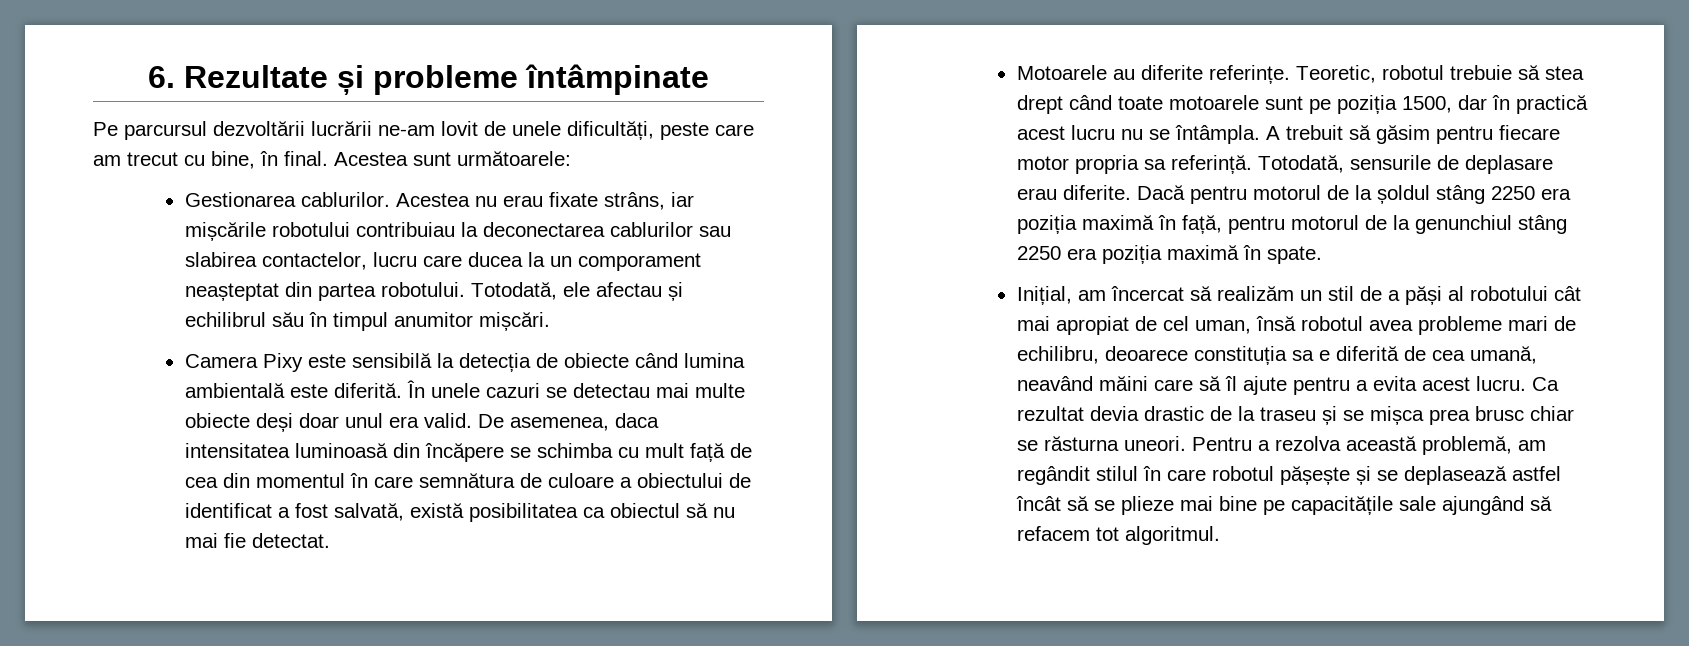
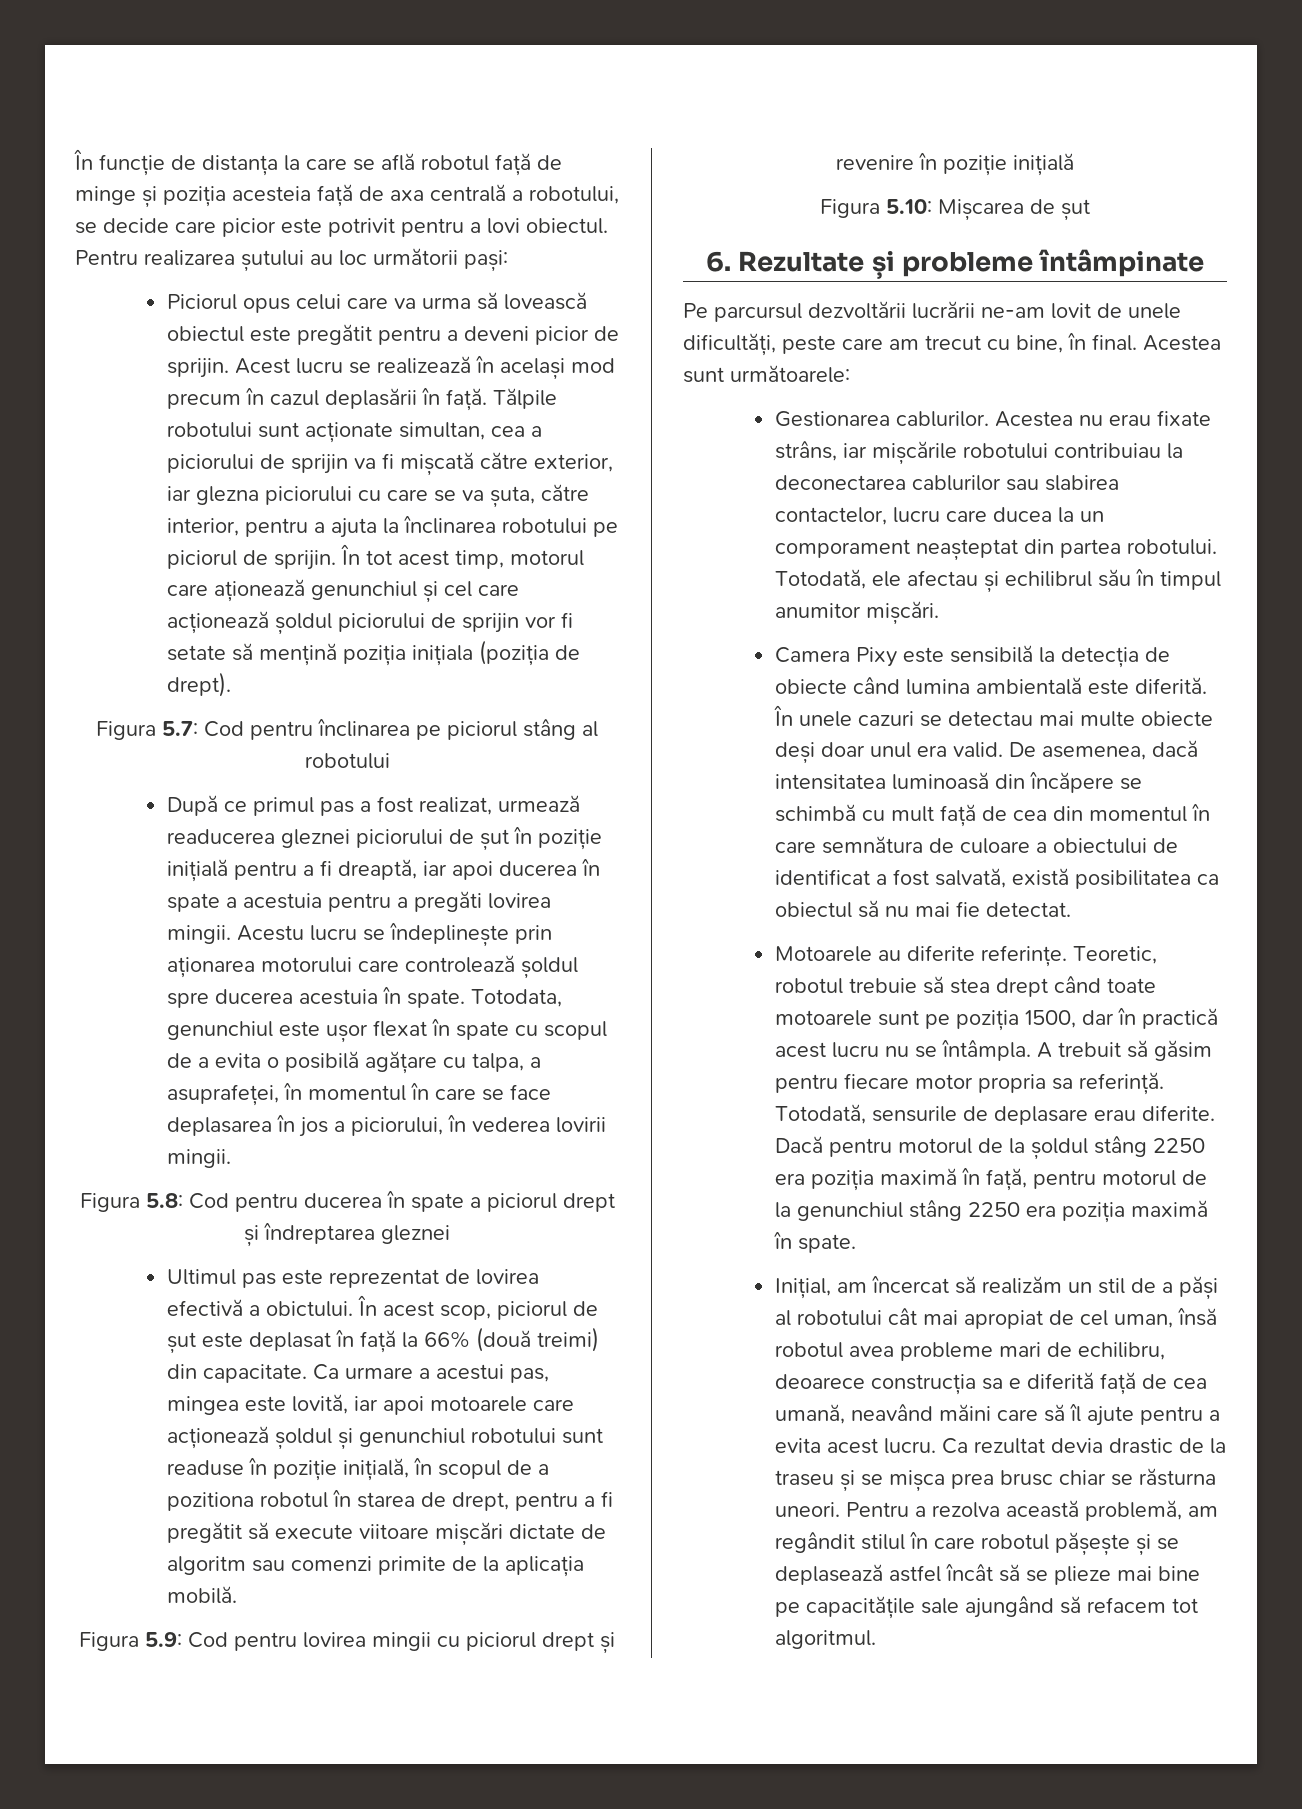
+ În funcție de distanța la care se află robotul față de minge și poziția acesteia față de axa centrală a robotului, se decide care picior este potrivit pentru a lovi obiectul. Pentru realizarea șutului au loc următorii pași:
+ Piciorul opus celui care va urma să lovească obiectul este pregătit pentru a deveni picior de sprijin. Acest lucru se realizează în același mod precum în cazul deplasării în față. Tălpile robotului sunt acționate simultan, cea a piciorului de sprijin va fi mișcată către exterior, iar glezna piciorului cu care se va șuta, către interior, pentru a ajuta la înclinarea robotului pe piciorul de sprijin. În tot acest timp, motorul care aționează genunchiul și cel care acționează șoldul piciorului de sprijin vor fi setate să mențină poziția inițiala (poziția de drept).
+ Figura 5.7: Cod pentru înclinarea pe piciorul stâng al robotului
+ După ce primul pas a fost realizat, urmează readucerea gleznei piciorului de șut în poziție inițială pentru a fi dreaptă, iar apoi ducerea în spate a acestuia pentru a pregăti lovirea mingii. Acestu lucru se îndeplinește prin aționarea motorului care controlează șoldul spre ducerea acestuia în spate. Totodata, genunchiul este ușor flexat în spate cu scopul de a evita o posibilă agățare cu talpa, a asuprafeței, în momentul în care se face deplasarea în jos a piciorului, în vederea lovirii mingii.
+ Figura 5.8: Cod pentru ducerea în spate a piciorul drept și îndreptarea gleznei
+ Ultimul pas este reprezentat de lovirea efectivă a obictului. În acest scop, piciorul de șut este deplasat în față la 66% (două treimi) din capacitate. Ca urmare a acestui pas, mingea este lovită, iar apoi motoarele care acționează șoldul și genunchiul robotului sunt readuse în poziție inițială, în scopul de a pozitiona robotul în starea de drept, pentru a fi pregătit să execute viitoare mișcări dictate de algoritm sau comenzi primite de la aplicația mobilă.
+ Figura 5.9: Cod pentru lovirea mingii cu piciorul drept și revenire în poziție inițială
+ Figura 5.10: Mișcarea de șut
- De asemenea, daca intensitatea luminoasă din încăpere se schimba cu mult față de cea din momentul în care semnătura de culoare a obiectului de identificat a fost salvată, există posibilitatea ca obiectul să nu mai fie detectat.
+ De asemenea, dacă intensitatea luminoasă din încăpere se schimbă cu mult față de cea din momentul în care semnătura de culoare a obiectului de identificat a fost salvată, există posibilitatea ca obiectul să nu mai fie detectat.
- Inițial, am încercat să realizăm un stil de a păși al robotului cât mai apropiat de cel uman, însă robotul avea probleme mari de echilibru, deoarece constituția sa e diferită de cea umană, neavând măini care să îl ajute pentru a evita acest lucru.
+ Inițial, am încercat să realizăm un stil de a păși al robotului cât mai apropiat de cel uman, însă robotul avea probleme mari de echilibru, deoarece construcția sa e diferită față de cea umană, neavând măini care să îl ajute pentru a evita acest lucru.

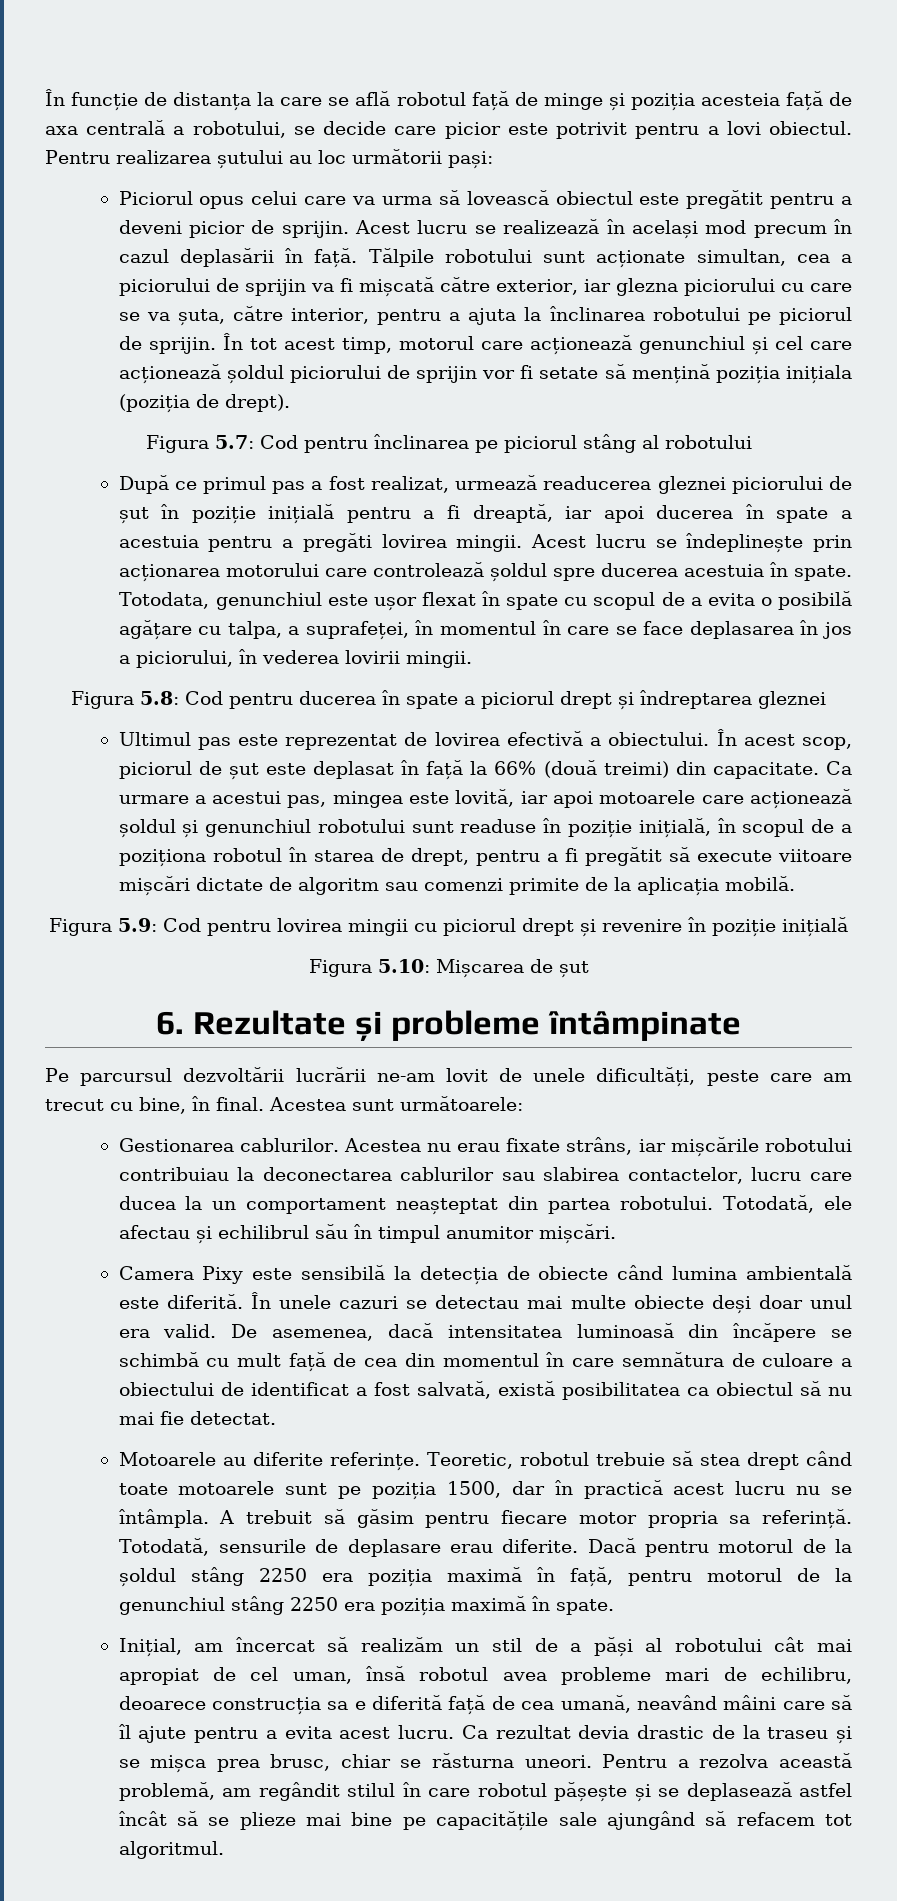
- În tot acest timp, motorul care aționează genunchiul și cel care acționează șoldul piciorului de sprijin vor fi setate să mențină poziția inițiala (poziția de drept).
+ În tot acest timp, motorul care acționează genunchiul și cel care acționează șoldul piciorului de sprijin vor fi setate să mențină poziția inițiala (poziția de drept).
- Acestu lucru se îndeplinește prin aționarea motorului care controlează șoldul spre ducerea acestuia în spate.
+ Acest lucru se îndeplinește prin acționarea motorului care controlează șoldul spre ducerea acestuia în spate.
- Totodata, genunchiul este ușor flexat în spate cu scopul de a evita o posibilă agățare cu talpa, a asuprafeței, în momentul în care se face deplasarea în jos a piciorului, în vederea lovirii mingii.
+ Totodata, genunchiul este ușor flexat în spate cu scopul de a evita o posibilă agățare cu talpa, a suprafeței, în momentul în care se face deplasarea în jos a piciorului, în vederea lovirii mingii.
- Ultimul pas este reprezentat de lovirea efectivă a obictului.
+ Ultimul pas este reprezentat de lovirea efectivă a obiectului.
- Ca urmare a acestui pas, mingea este lovită, iar apoi motoarele care acționează șoldul și genunchiul robotului sunt readuse în poziție inițială, în scopul de a pozitiona robotul în starea de drept, pentru a fi pregătit să execute viitoare mișcări dictate de algoritm sau comenzi primite de la aplicația mobilă.
+ Ca urmare a acestui pas, mingea este lovită, iar apoi motoarele care acționează șoldul și genunchiul robotului sunt readuse în poziție inițială, în scopul de a poziționa robotul în starea de drept, pentru a fi pregătit să execute viitoare mișcări dictate de algoritm sau comenzi primite de la aplicația mobilă.
- Acestea nu erau fixate strâns, iar mișcările robotului contribuiau la deconectarea cablurilor sau slabirea contactelor, lucru care ducea la un comporament neașteptat din partea robotului.
+ Acestea nu erau fixate strâns, iar mișcările robotului contribuiau la deconectarea cablurilor sau slabirea contactelor, lucru care ducea la un comportament neașteptat din partea robotului.
- Inițial, am încercat să realizăm un stil de a păși al robotului cât mai apropiat de cel uman, însă robotul avea probleme mari de echilibru, deoarece construcția sa e diferită față de cea umană, neavând măini care să îl ajute pentru a evita acest lucru.
+ Inițial, am încercat să realizăm un stil de a păși al robotului cât mai apropiat de cel uman, însă robotul avea probleme mari de echilibru, deoarece construcția sa e diferită față de cea umană, neavând mâini care să îl ajute pentru a evita acest lucru.
- Ca rezultat devia drastic de la traseu și se mișca prea brusc chiar se răsturna uneori.
+ Ca rezultat devia drastic de la traseu și se mișca prea brusc, chiar se răsturna uneori.

